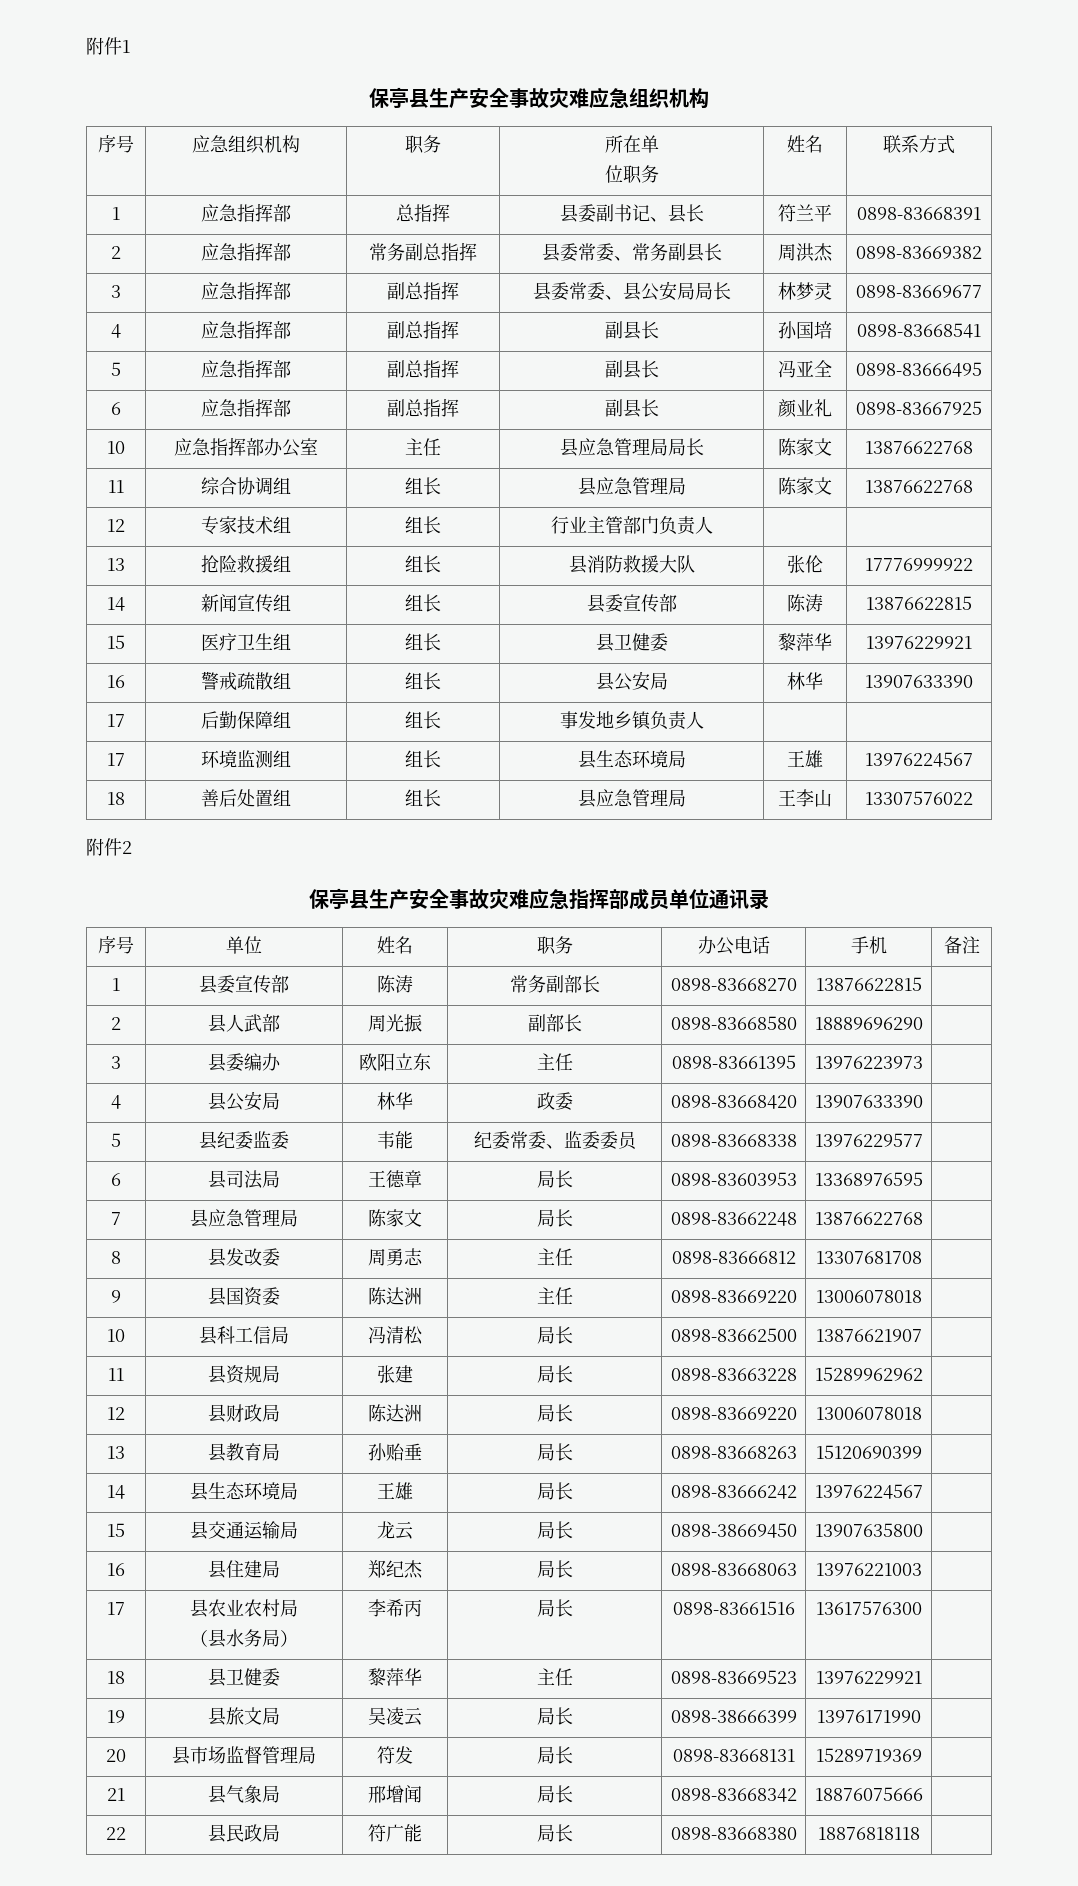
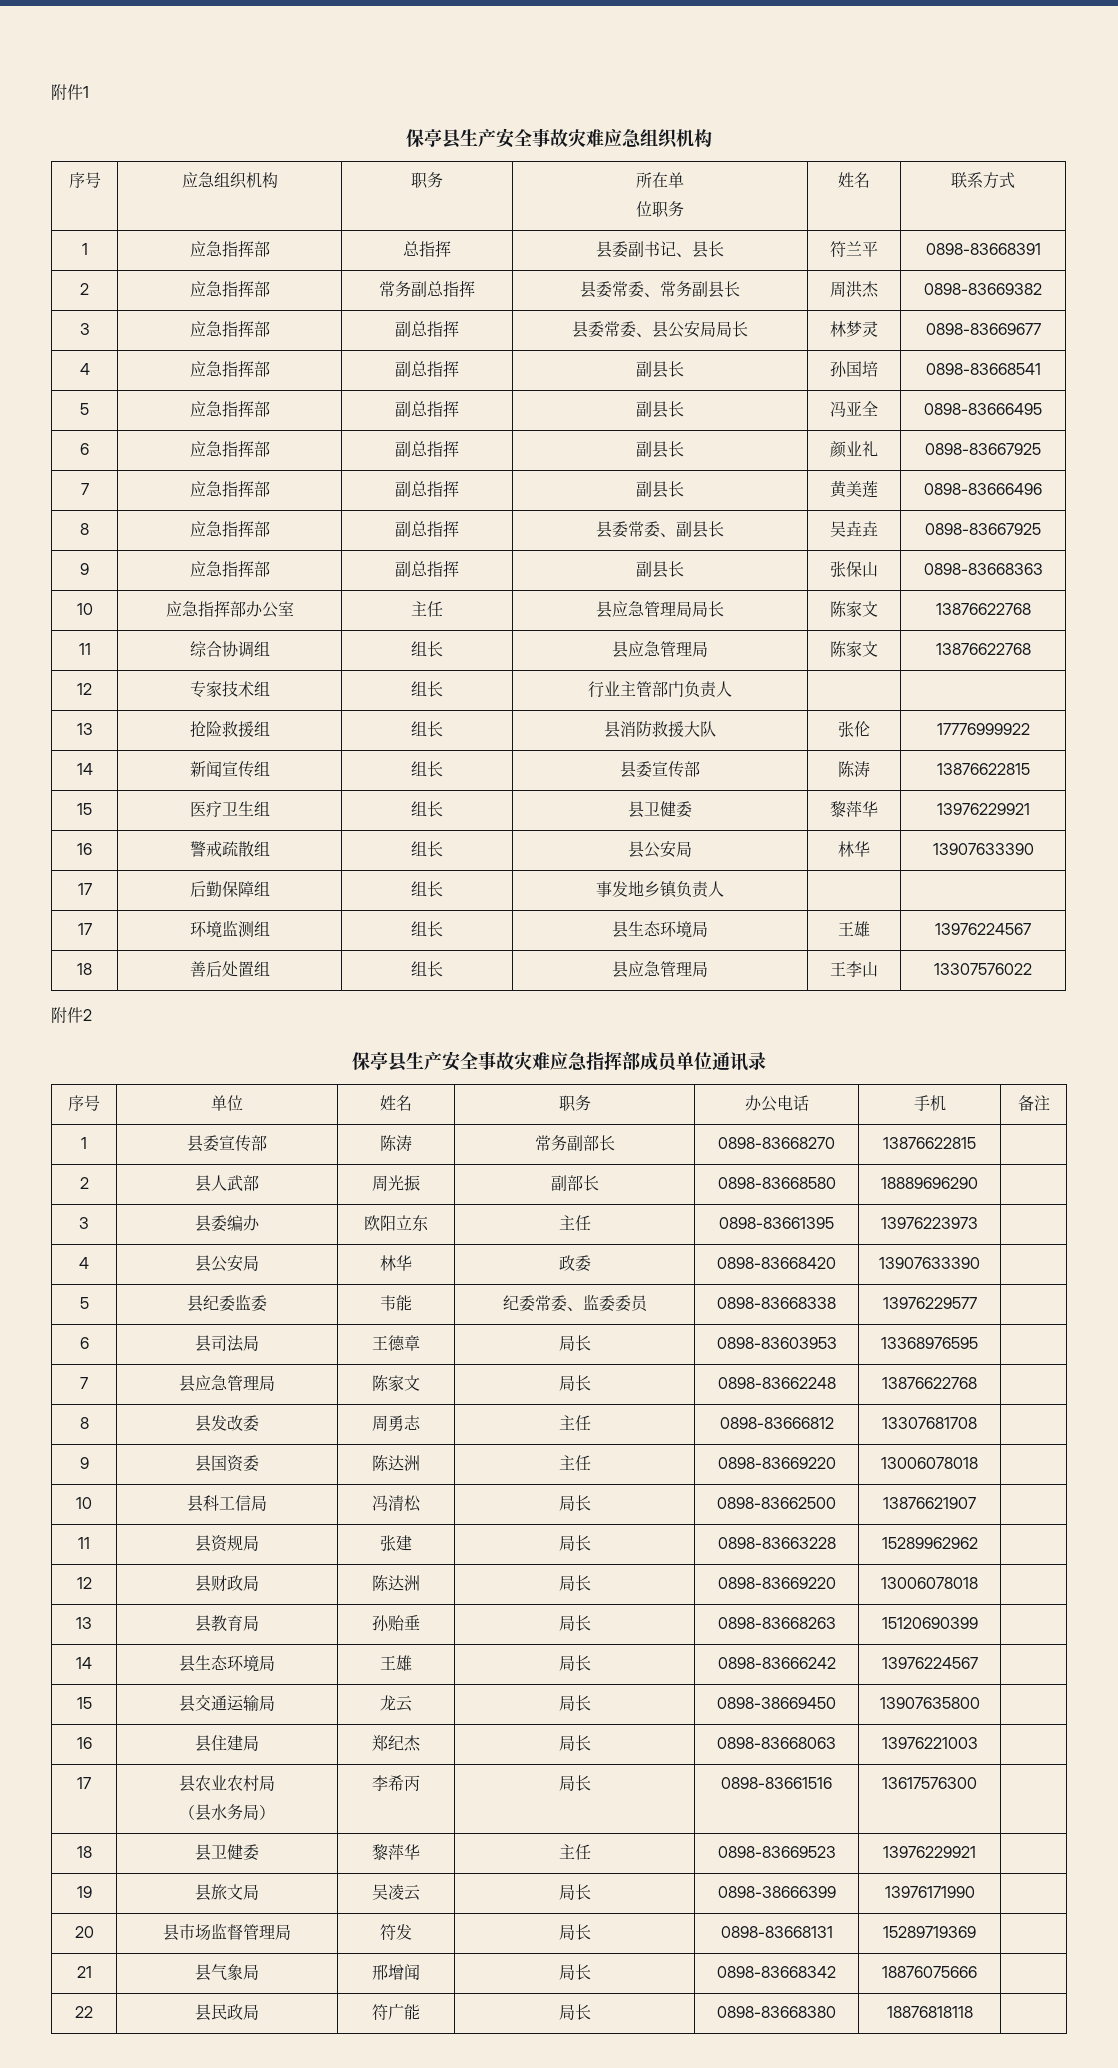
+ 7 | 应急指挥部 | 副总指挥 | 副县长 | 黄美莲 | 0898-83666496
+ 8 | 应急指挥部 | 副总指挥 | 县委常委、副县长 | 吴垚垚 | 0898-83667925
+ 9 | 应急指挥部 | 副总指挥 | 副县长 | 张保山 | 0898-83668363

